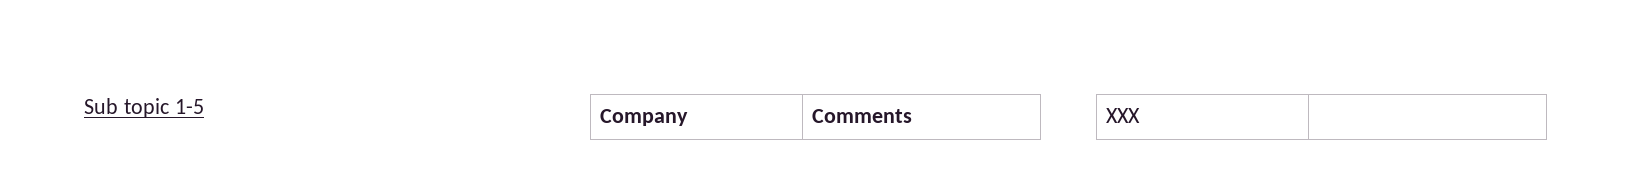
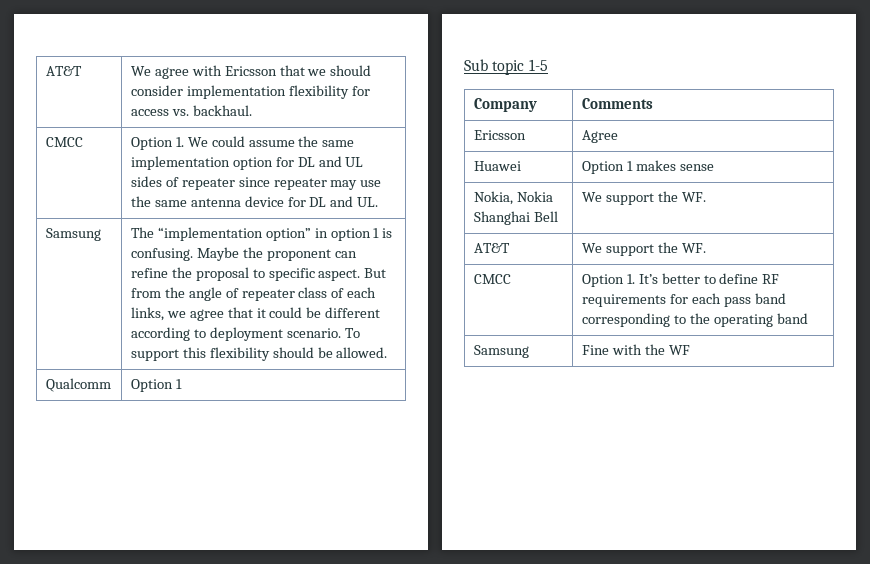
+ AT&T | We agree with Ericsson that we should consider implementation flexibility for access vs. backhaul.
+ CMCC | Option 1. We could assume the same implementation option for DL and UL sides of repeater since repeater may use the same antenna device for DL and UL.
+ Samsung | The “implementation option” in option 1 is confusing. Maybe the proponent can refine the proposal to specific aspect. But from the angle of repeater class of each links, we agree that it could be different according to deployment scenario. To support this flexibility should be allowed.
+ Qualcomm | Option 1
- XXX |
+ Ericsson | Agree
+ Huawei | Option 1 makes sense
+ Nokia, Nokia Shanghai Bell | We support the WF.
+ AT&T | We support the WF.
+ CMCC | Option 1. It’s better to define RF requirements for each pass band corresponding to the operating band
+ Samsung | Fine with the WF

